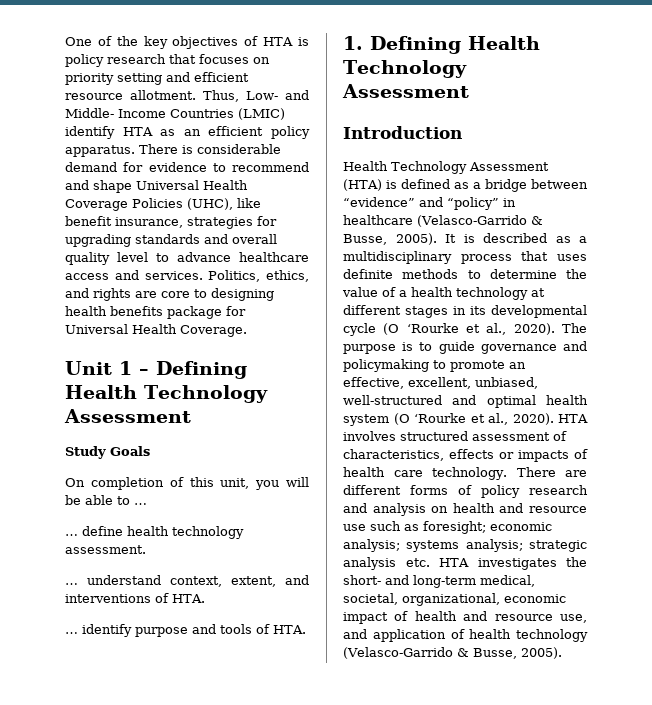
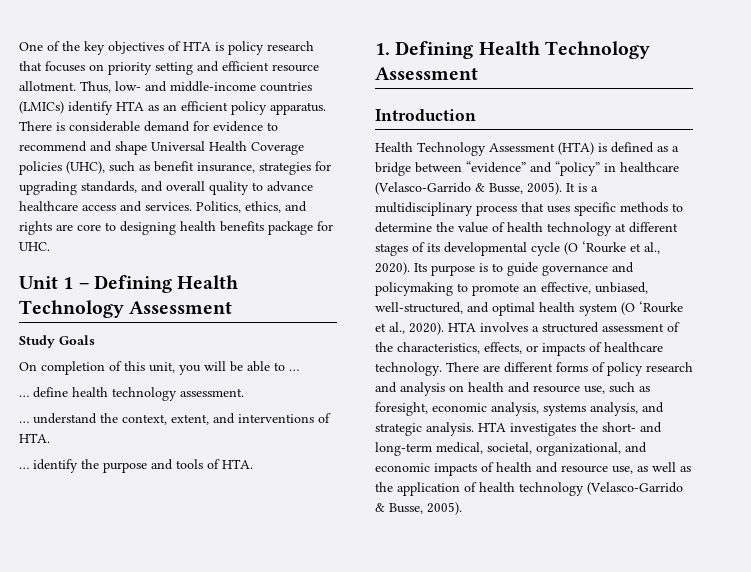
- Thus, Low- and Middle- Income Countries (LMIC) identify HTA as an efficient policy apparatus.
+ Thus, low- and middle-income countries (LMICs) identify HTA as an efficient policy apparatus.
- There is considerable demand for evidence to recommend and shape Universal Health Coverage Policies (UHC), like benefit insurance, strategies for upgrading standards and overall quality level to advance healthcare access and services.
+ There is considerable demand for evidence to recommend and shape Universal Health Coverage policies (UHC), such as benefit insurance, strategies for upgrading standards, and overall quality to advance healthcare access and services.
- Politics, ethics, and rights are core to designing health benefits package for Universal Health Coverage.
+ Politics, ethics, and rights are core to designing health benefits package for UHC.
- … understand context, extent, and interventions of HTA.
+ … understand the context, extent, and interventions of HTA.
- … identify purpose and tools of HTA.
+ … identify the purpose and tools of HTA.
- It is described as a multidisciplinary process that uses definite methods to determine the value of a health technology at different stages in its developmental cycle (O ‘Rourke et al., 2020).
+ It is a multidisciplinary process that uses specific methods to determine the value of health technology at different stages of its developmental cycle (O ‘Rourke et al., 2020).
- The purpose is to guide governance and policymaking to promote an effective, excellent, unbiased, well-structured and optimal health system (O ‘Rourke et al., 2020).
+ Its purpose is to guide governance and policymaking to promote an effective, unbiased, well-structured, and optimal health system (O ‘Rourke et al., 2020).
- HTA involves structured assessment of characteristics, effects or impacts of health care technology.
+ HTA involves a structured assessment of the characteristics, effects, or impacts of healthcare technology.
- There are different forms of policy research and analysis on health and resource use such as foresight; economic analysis; systems analysis; strategic analysis etc. HTA investigates the short- and long-term medical, societal, organizational, economic impact of health and resource use, and application of health technology (Velasco-Garrido & Busse, 2005).
+ There are different forms of policy research and analysis on health and resource use, such as foresight, economic analysis, systems analysis, and strategic analysis. HTA investigates the short- and long-term medical, societal, organizational, and economic impacts of health and resource use, as well as the application of health technology (Velasco-Garrido & Busse, 2005).

